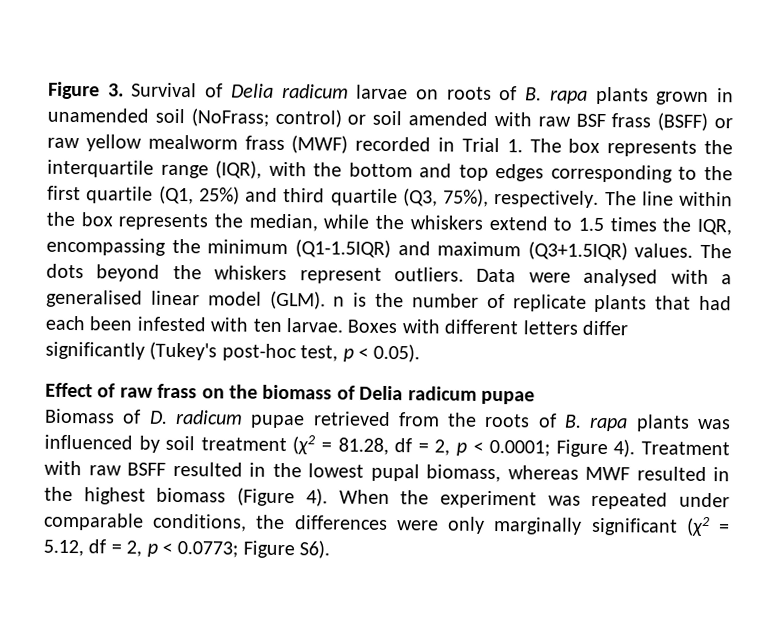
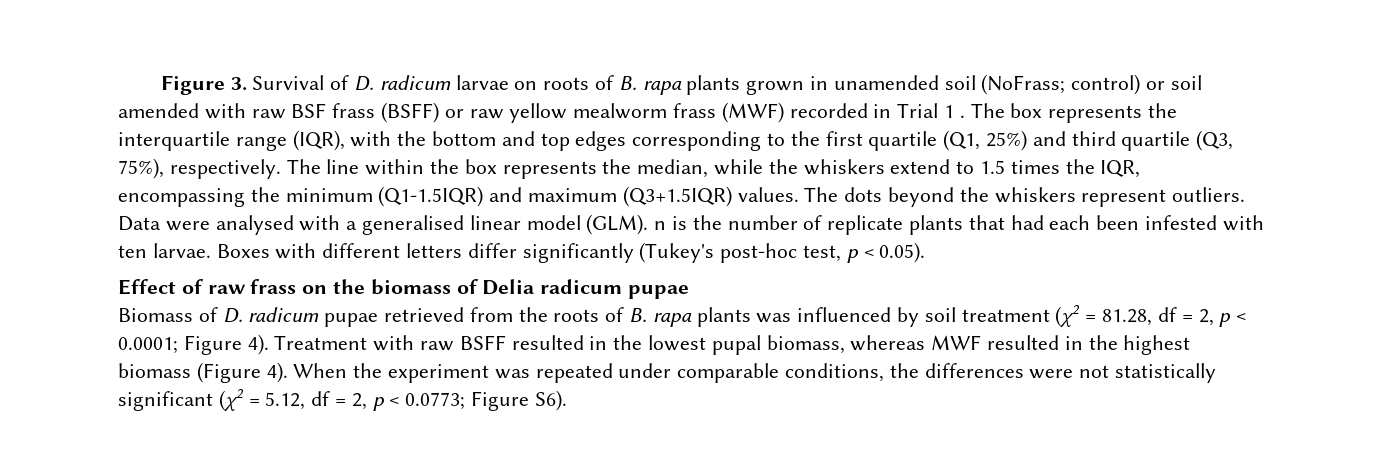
- Figure 3. Survival of Delia radicum larvae on roots of B. rapa plants grown in unamended soil (NoFrass;
+ Figure 3. Survival of D. radicum larvae on roots of B. rapa plants grown in unamended soil (NoFrass;
- control) or soil amended with raw BSF frass (BSFF) or raw yellow mealworm frass (MWF) recorded in Trial 1. The box represents the interquartile range (IQR), with the bottom and top edges corresponding to the first quartile (Q1, 25%) and third quartile (Q3, 75%), respectively.
+ control) or soil amended with raw BSF frass (BSFF) or raw yellow mealworm frass (MWF) recorded in Trial 1 . The box represents the interquartile range (IQR), with the bottom and top edges corresponding to the first quartile (Q1, 25%) and third quartile (Q3, 75%), respectively.
- When the experiment was repeated under comparable conditions, the differences were only marginally significant (χ2 = 5.12, df = 2, p < 0.0773; Figure S6).
+ When the experiment was repeated under comparable conditions, the differences were not statistically significant (χ2 = 5.12, df = 2, p < 0.0773; Figure S6).

